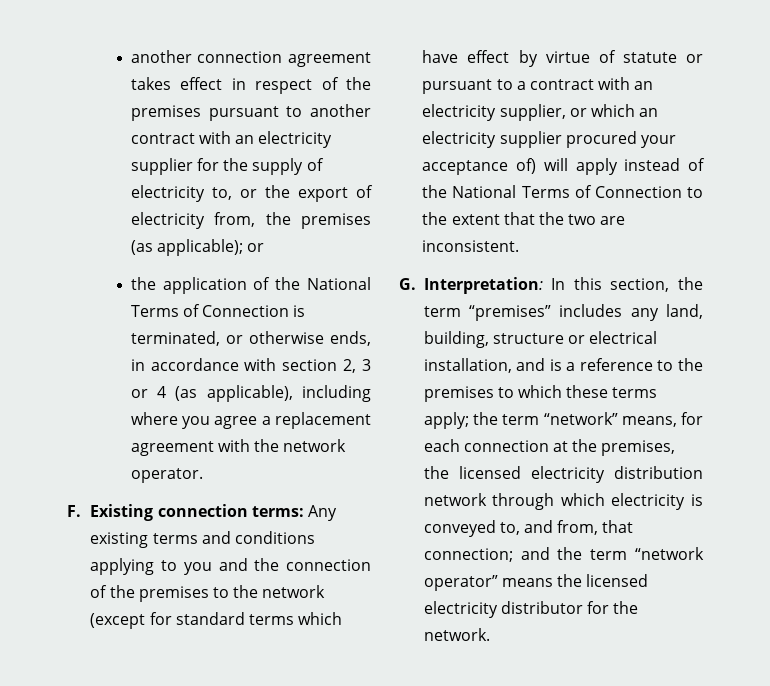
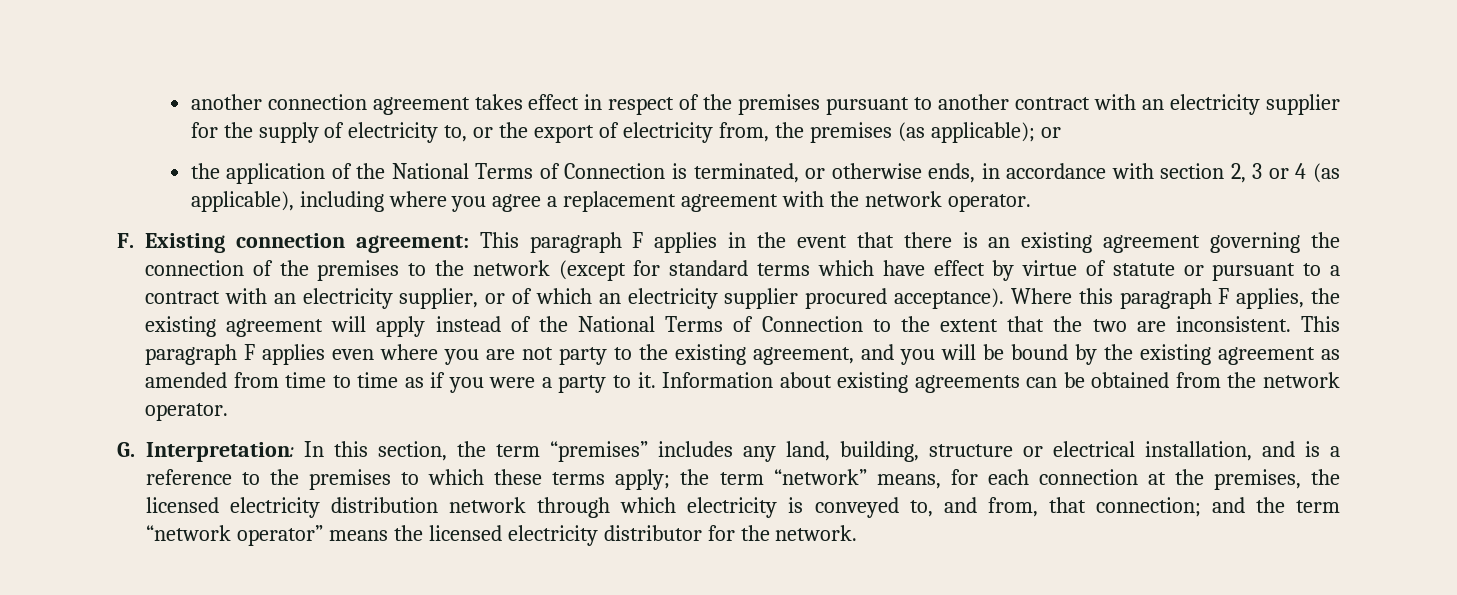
- F. Existing connection terms: Any existing terms and conditions applying to you and the connection of the premises to the network (except for standard terms which have effect by virtue of statute or pursuant to a contract with an electricity supplier, or which an electricity supplier procured your acceptance of) will apply instead of the National Terms of Connection to the extent that the two are inconsistent.
+ F. Existing connection agreement: This paragraph F applies in the event that there is an existing agreement governing the connection of the premises to the network (except for standard terms which have effect by virtue of statute or pursuant to a contract with an electricity supplier, or of which an electricity supplier procured acceptance). Where this paragraph F applies, the existing agreement will apply instead of the National Terms of Connection to the extent that the two are inconsistent. This paragraph F applies even where you are not party to the existing agreement, and you will be bound by the existing agreement as amended from time to time as if you were a party to it. Information about existing agreements can be obtained from the network operator.

